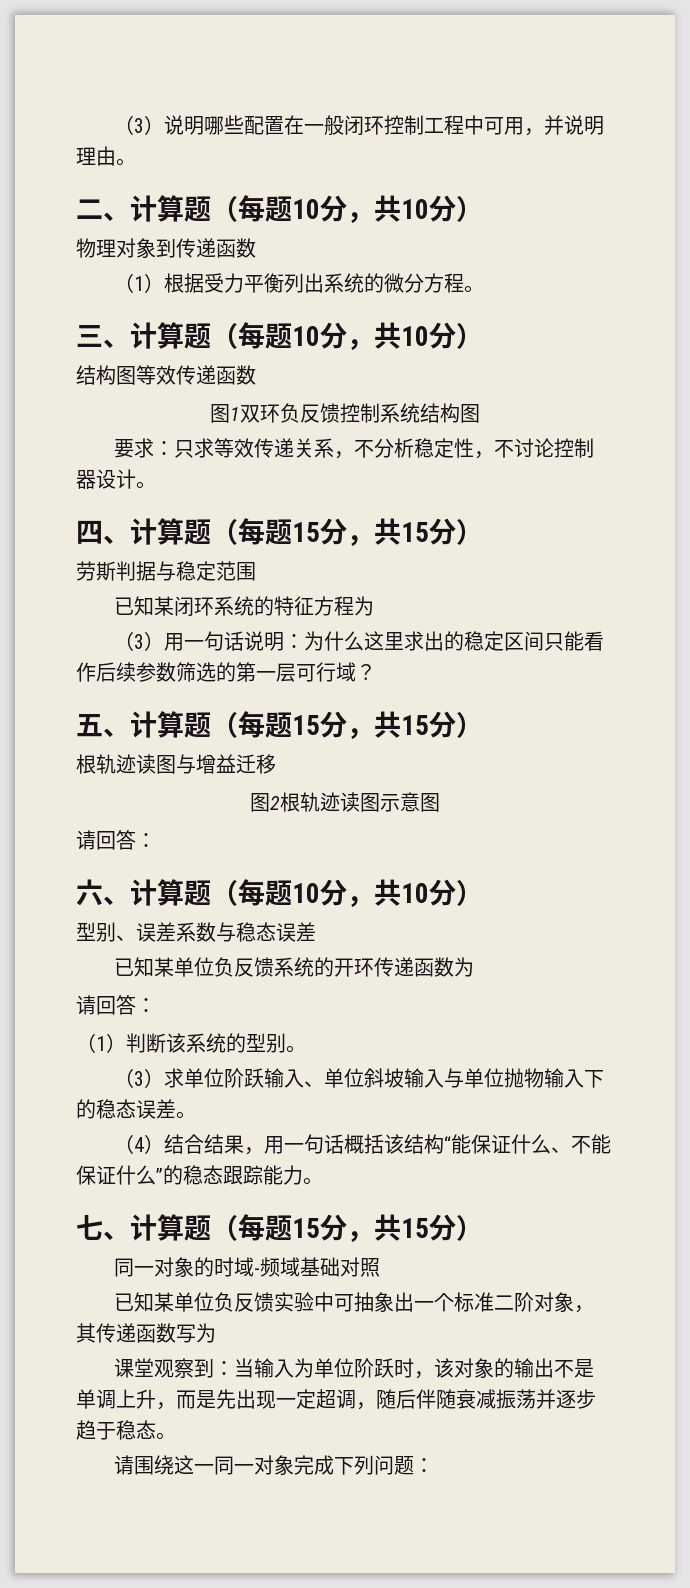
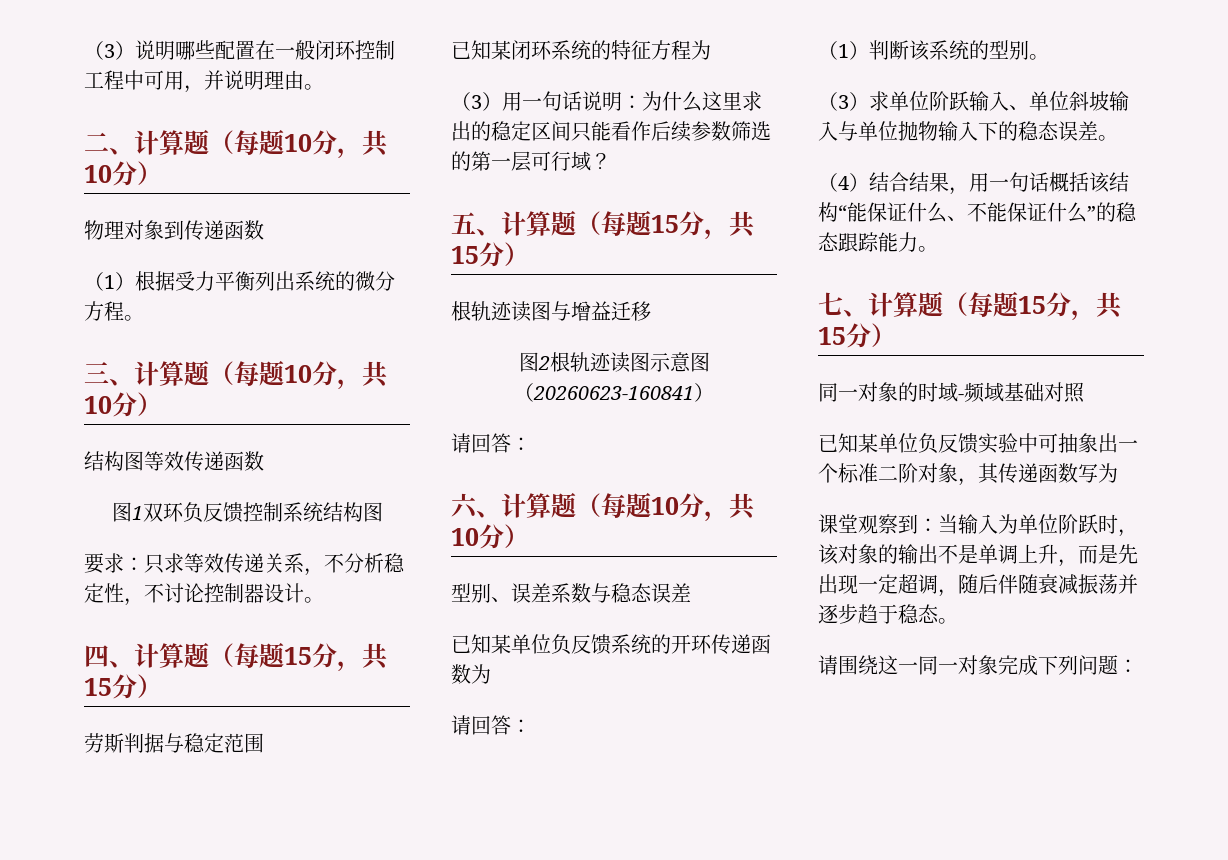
- 图2根轨迹读图示意图
+ 图2根轨迹读图示意图（20260623-160841）

